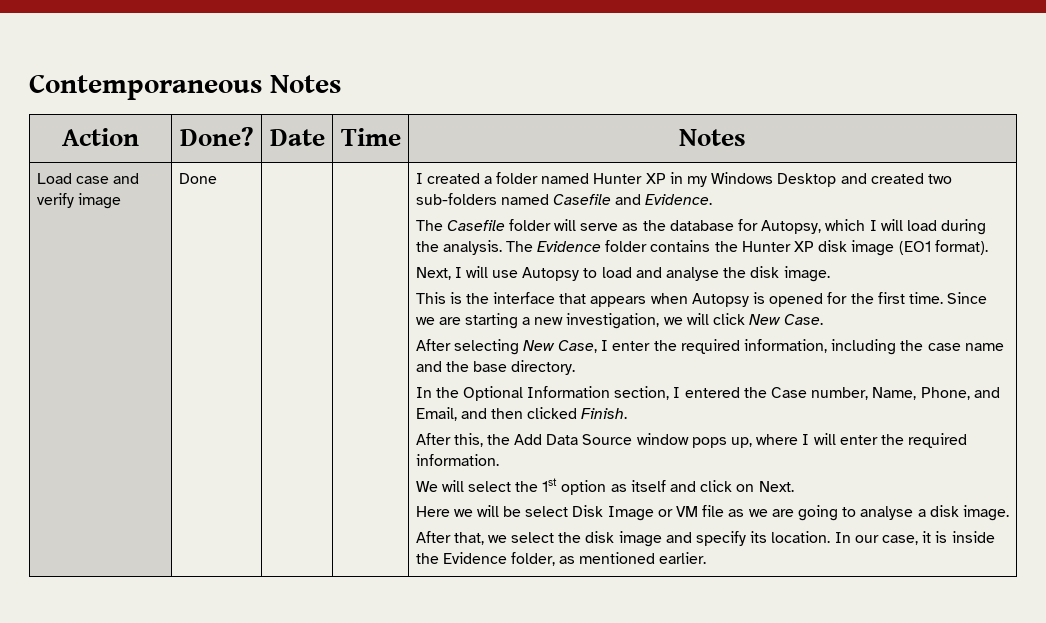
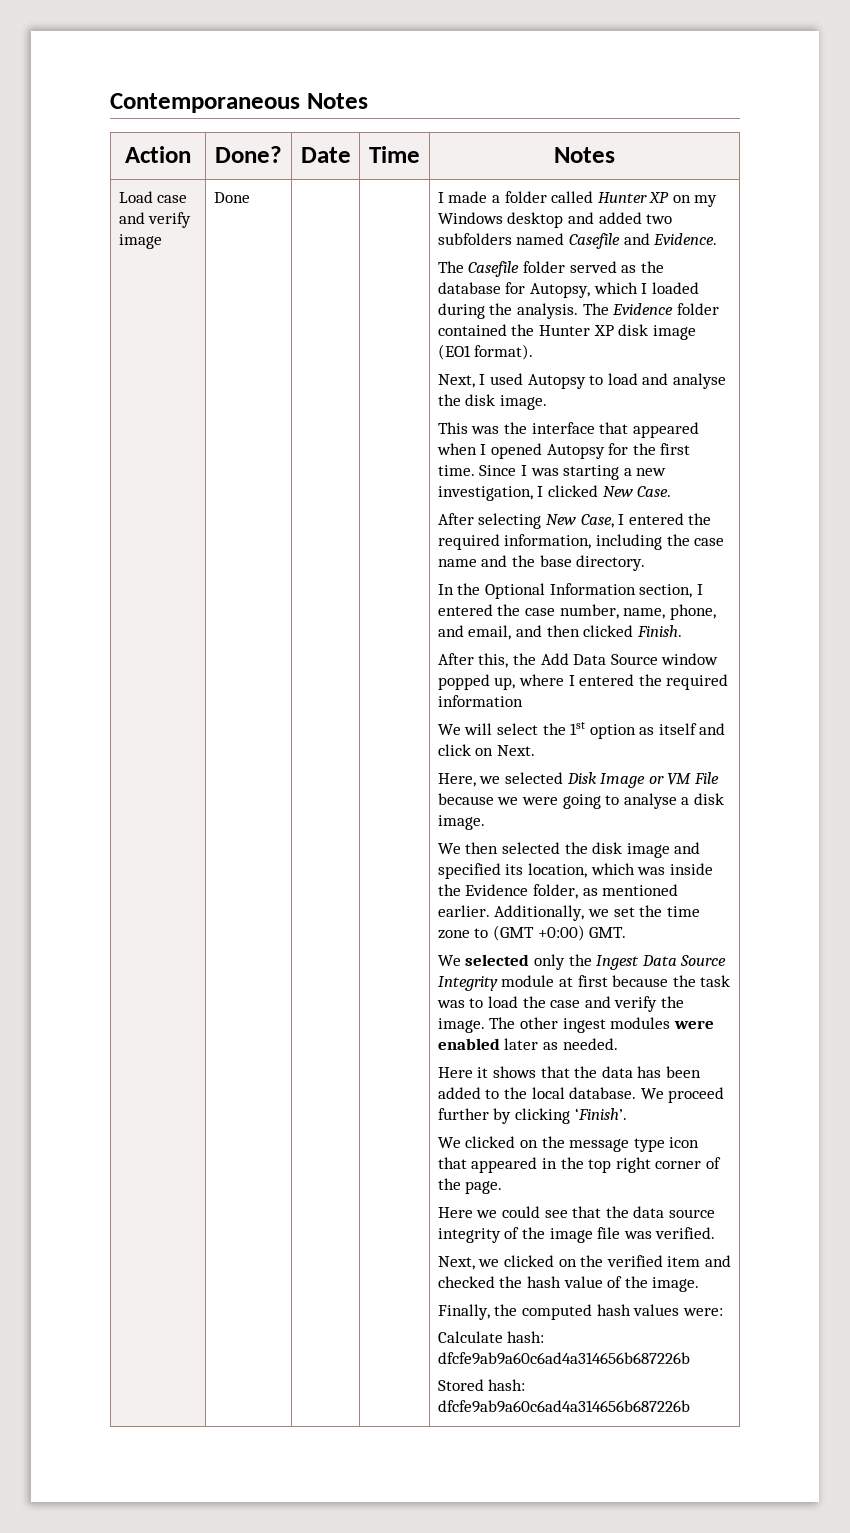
- I created a folder named Hunter XP in my Windows Desktop and created two sub-folders named Casefile and Evidence.
+ I made a folder called Hunter XP on my Windows desktop and added two subfolders named Casefile and Evidence.
- The Casefile folder will serve as the database for Autopsy, which I will load during the analysis.
+ The Casefile folder served as the database for Autopsy, which I loaded during the analysis.
- The Evidence folder contains the Hunter XP disk image (EO1 format).
+ The Evidence folder contained the Hunter XP disk image (EO1 format).
- Next, I will use Autopsy to load and analyse the disk image.
+ Next, I used Autopsy to load and analyse the disk image.
- This is the interface that appears when Autopsy is opened for the first time.
+ This was the interface that appeared when I opened Autopsy for the first time.
- Since we are starting a new investigation, we will click New Case.
+ Since I was starting a new investigation, I clicked New Case.
- After selecting New Case, I enter the required information, including the case name and the base directory.
+ After selecting New Case, I entered the required information, including the case name and the base directory.
- In the Optional Information section, I entered the Case number, Name, Phone, and Email, and then clicked Finish.
+ In the Optional Information section, I entered the case number, name, phone, and email, and then clicked Finish.
- After this, the Add Data Source window pops up, where I will enter the required information.
+ After this, the Add Data Source window popped up, where I entered the required information
- Here we will be select Disk Image or VM file as we are going to analyse a disk image.
+ Here, we selected Disk Image or VM File because we were going to analyse a disk image.
- After that, we select the disk image and specify its location. In our case, it is inside the Evidence folder, as mentioned earlier.
+ We then selected the disk image and specified its location, which was inside the Evidence folder, as mentioned earlier.
+ Additionally, we set the time zone to (GMT +0:00) GMT.
+ We selected only the Ingest Data Source Integrity module at first because the task was to load the case and verify the image. The other ingest modules were enabled later as needed.
+ Here it shows that the data has been added to the local database. We proceed further by clicking ‘Finish’.
+ We clicked on the message type icon that appeared in the top right corner of the page.
+ Here we could see that the data source integrity of the image file was verified.
+ Next, we clicked on the verified item and checked the hash value of the image.
+ Finally, the computed hash values were:
+ Calculate hash: dfcfe9ab9a60c6ad4a314656b687226b
+ Stored hash: dfcfe9ab9a60c6ad4a314656b687226b

